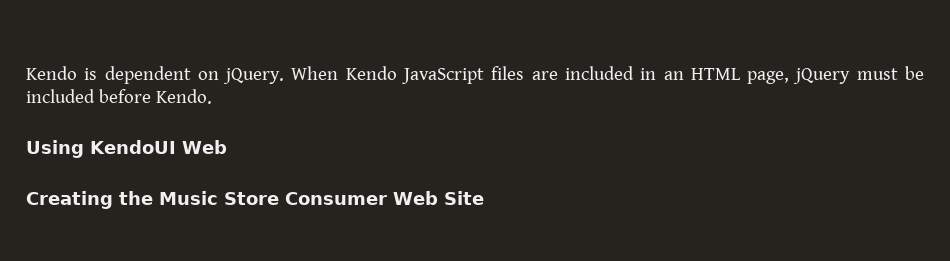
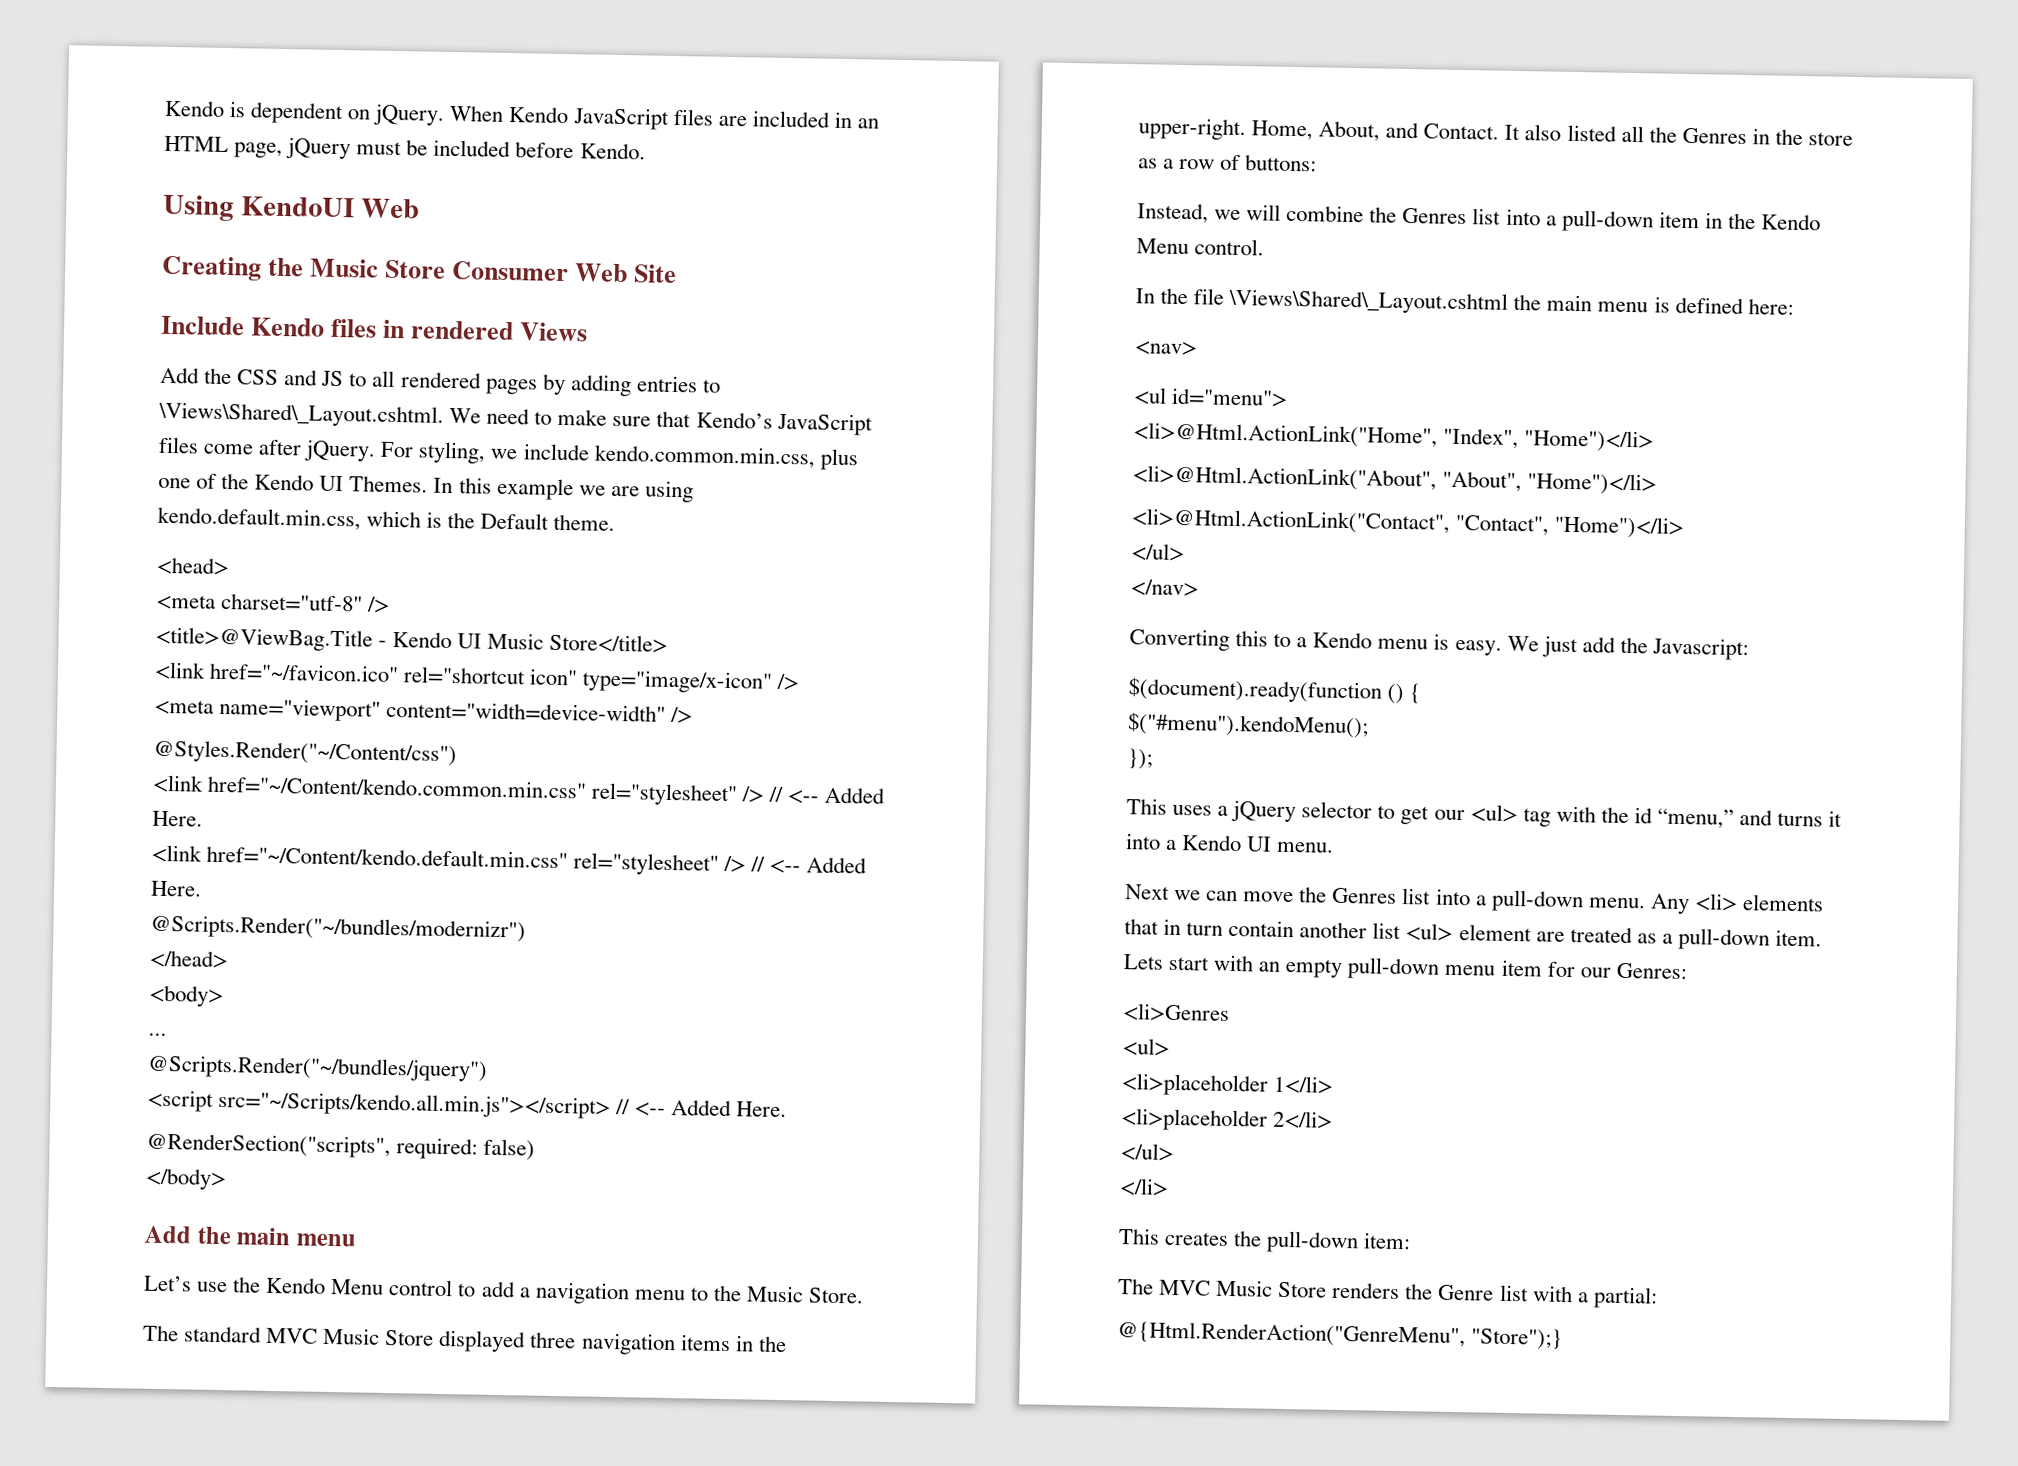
+ Include Kendo files in rendered Views
+ Add the CSS and JS to all rendered pages by adding entries to \Views\Shared\_Layout.cshtml. We need to make sure that Kendo’s JavaScript files come after jQuery. For styling, we include kendo.common.min.css, plus one of the Kendo UI Themes. In this example we are using kendo.default.min.css, which is the Default theme.
+ <head>
+ <meta charset="utf-8" />
+ <title>@ViewBag.Title - Kendo UI Music Store</title>
+ <link href="~/favicon.ico" rel="shortcut icon" type="image/x-icon" />
+ <meta name="viewport" content="width=device-width" />
+ @Styles.Render("~/Content/css")
+ <link href="~/Content/kendo.common.min.css" rel="stylesheet" /> // <-- Added Here.
+ <link href="~/Content/kendo.default.min.css" rel="stylesheet" /> // <-- Added Here.
+ @Scripts.Render("~/bundles/modernizr")
+ </head>
+ <body>
+ ...
+ @Scripts.Render("~/bundles/jquery")
+ <script src="~/Scripts/kendo.all.min.js"></script> // <-- Added Here.
+ @RenderSection("scripts", required: false)
+ </body>
+ Add the main menu
+ Let’s use the Kendo Menu control to add a navigation menu to the Music Store.
+ The standard MVC Music Store displayed three navigation items in the upper-right. Home, About, and Contact. It also listed all the Genres in the store as a row of buttons:
+ Instead, we will combine the Genres list into a pull-down item in the Kendo Menu control.
+ In the file \Views\Shared\_Layout.cshtml the main menu is defined here:
+ <nav>
+ <ul id="menu">
+ <li>@Html.ActionLink("Home", "Index", "Home")</li>
+ <li>@Html.ActionLink("About", "About", "Home")</li>
+ <li>@Html.ActionLink("Contact", "Contact", "Home")</li>
+ </ul>
+ </nav>
+ Converting this to a Kendo menu is easy. We just add the Javascript:
+ $(document).ready(function () {
+ $("#menu").kendoMenu();
+ });
+ This uses a jQuery selector to get our <ul> tag with the id “menu,” and turns it into a Kendo UI menu.
+ Next we can move the Genres list into a pull-down menu. Any <li> elements that in turn contain another list <ul> element are treated as a pull-down item. Lets start with an empty pull-down menu item for our Genres:
+ <li>Genres
+ <ul>
+ <li>placeholder 1</li>
+ <li>placeholder 2</li>
+ </ul>
+ </li>
+ This creates the pull-down item:
+ The MVC Music Store renders the Genre list with a partial:
+ @{Html.RenderAction("GenreMenu", "Store");}

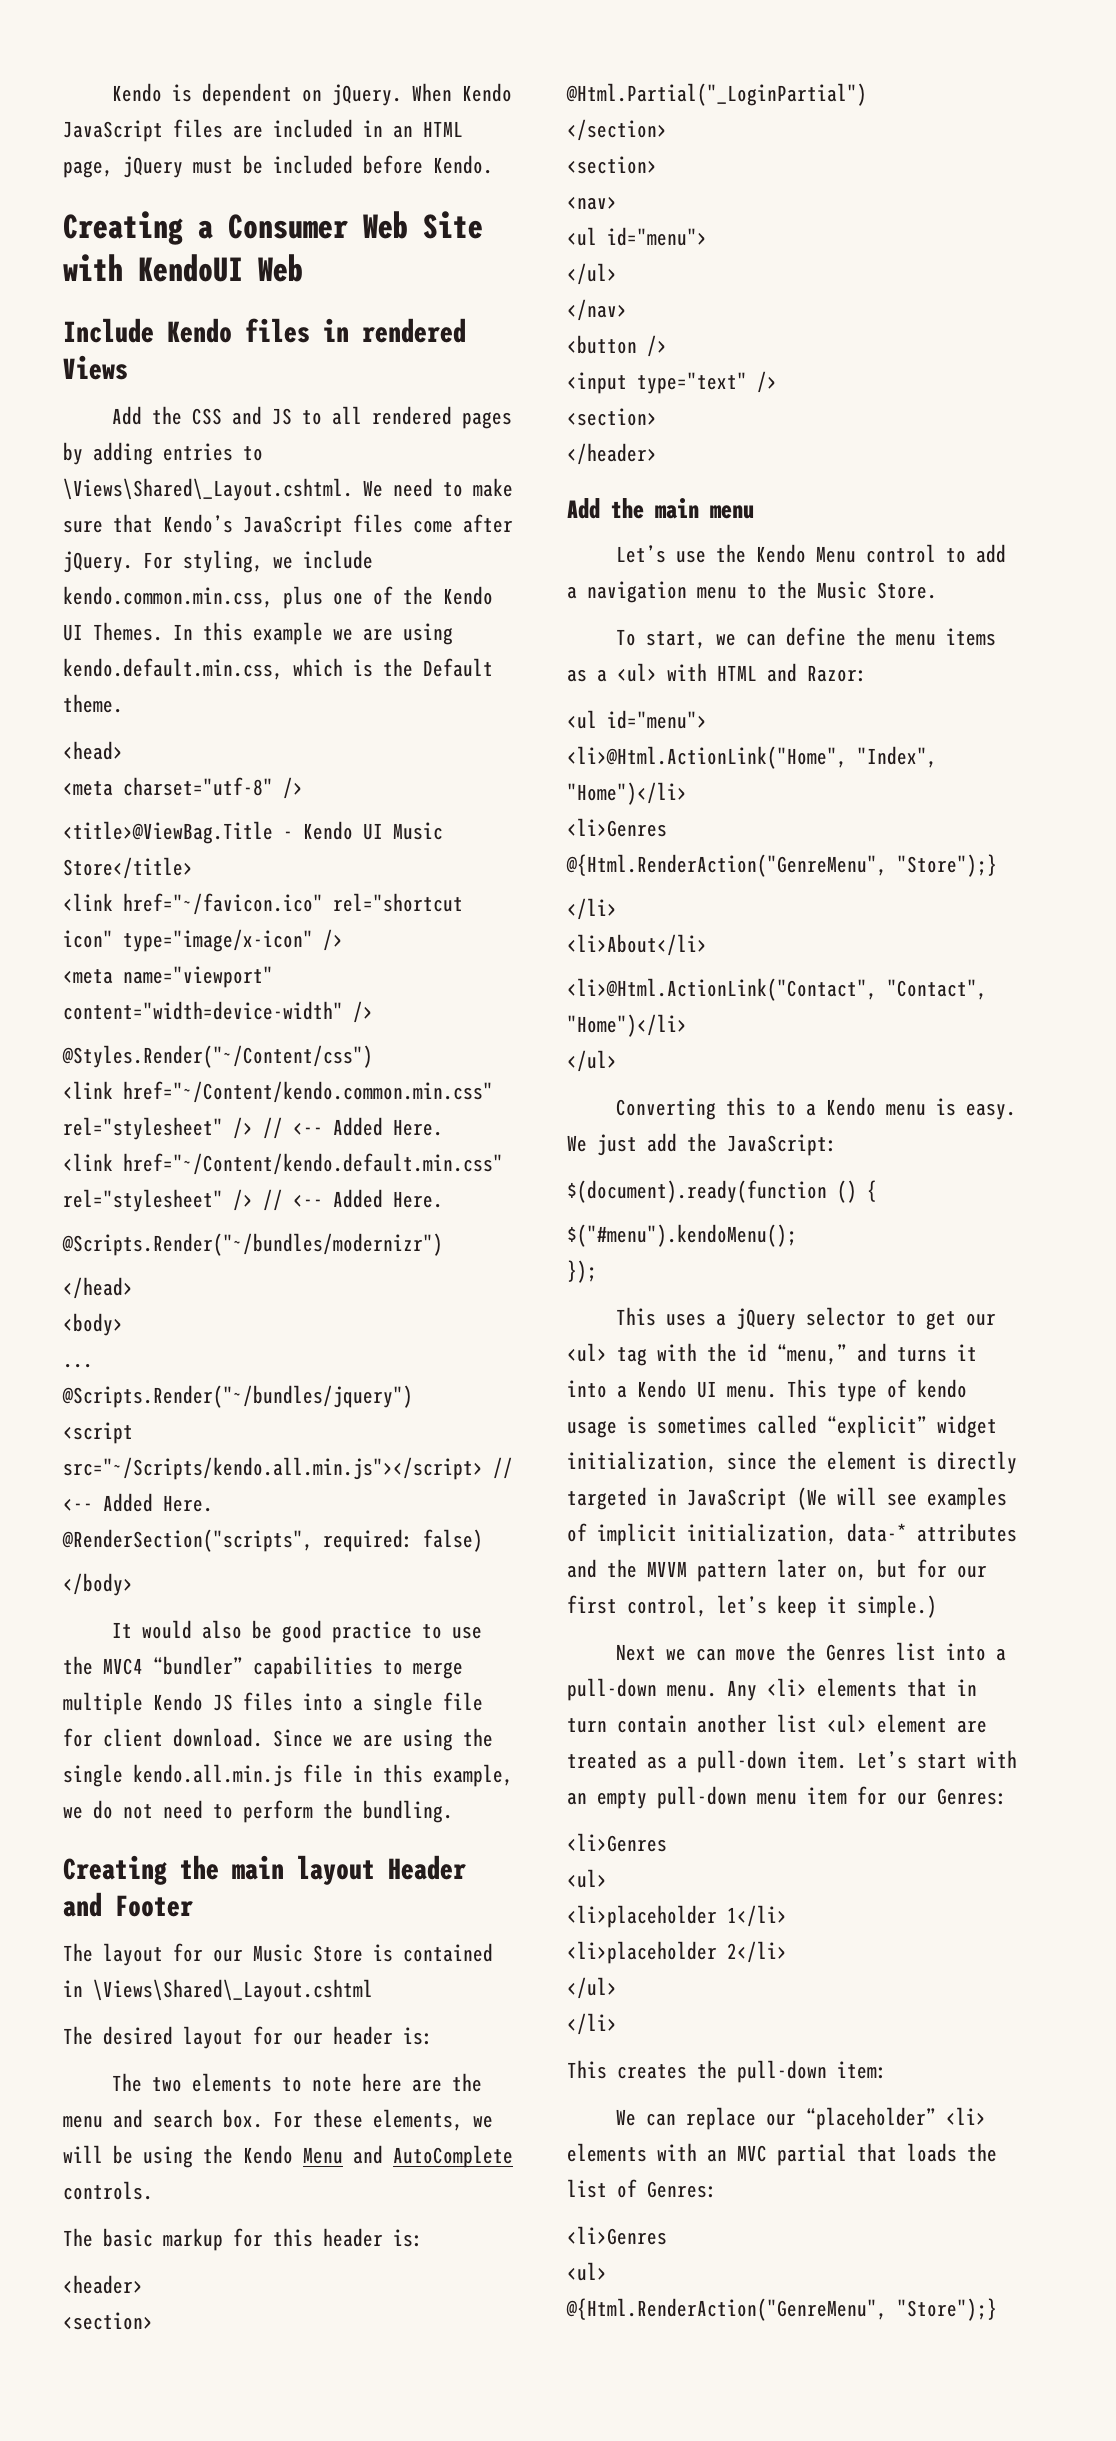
- Using KendoUI Web
- Creating the Music Store Consumer Web Site
+ Creating a Consumer Web Site with KendoUI Web
+ It would also be good practice to use the MVC4 “bundler” capabilities to merge multiple Kendo JS files into a single file for client download. Since we are using the single kendo.all.min.js file in this example, we do not need to perform the bundling.
+ Creating the main layout Header and Footer
+ The layout for our Music Store is contained in \Views\Shared\_Layout.cshtml
+ The desired layout for our header is:
+ The two elements to note here are the menu and search box. For these elements, we will be using the Kendo Menu and AutoComplete controls.
+ The basic markup for this header is:
+ <header>
+ <section>
+ @Html.Partial("_LoginPartial")
+ </section>
+ <section>
+ <nav>
+ <ul id="menu">
+ </ul>
+ </nav>
+ <button />
+ <input type="text" />
+ <section>
+ </header>
- The standard MVC Music Store displayed three navigation items in the upper-right. Home, About, and Contact. It also listed all the Genres in the store as a row of buttons:
- Instead, we will combine the Genres list into a pull-down item in the Kendo Menu control.
- In the file \Views\Shared\_Layout.cshtml the main menu is defined here:
- <nav>
+ To start, we can define the menu items as a <ul> with HTML and Razor:
  <li>@Html.ActionLink("Home", "Index", "Home")</li>
- <li>@Html.ActionLink("About", "About", "Home")</li>
+ <li>Genres
+ @{Html.RenderAction("GenreMenu", "Store");}
+ </li>
+ <li>About</li>
- </nav>
- We just add the Javascript:
+ We just add the JavaScript:
+ This type of kendo usage is sometimes called “explicit” widget initialization, since the element is directly targeted in JavaScript (We will see examples of implicit initialization, data-* attributes and the MVVM pattern later on, but for our first control, let’s keep it simple.)
- Lets start with an empty pull-down menu item for our Genres:
+ Let’s start with an empty pull-down menu item for our Genres:
- The MVC Music Store renders the Genre list with a partial:
+ We can replace our “placeholder” <li> elements with an MVC partial that loads the list of Genres:
+ <li>Genres
+ <ul>

